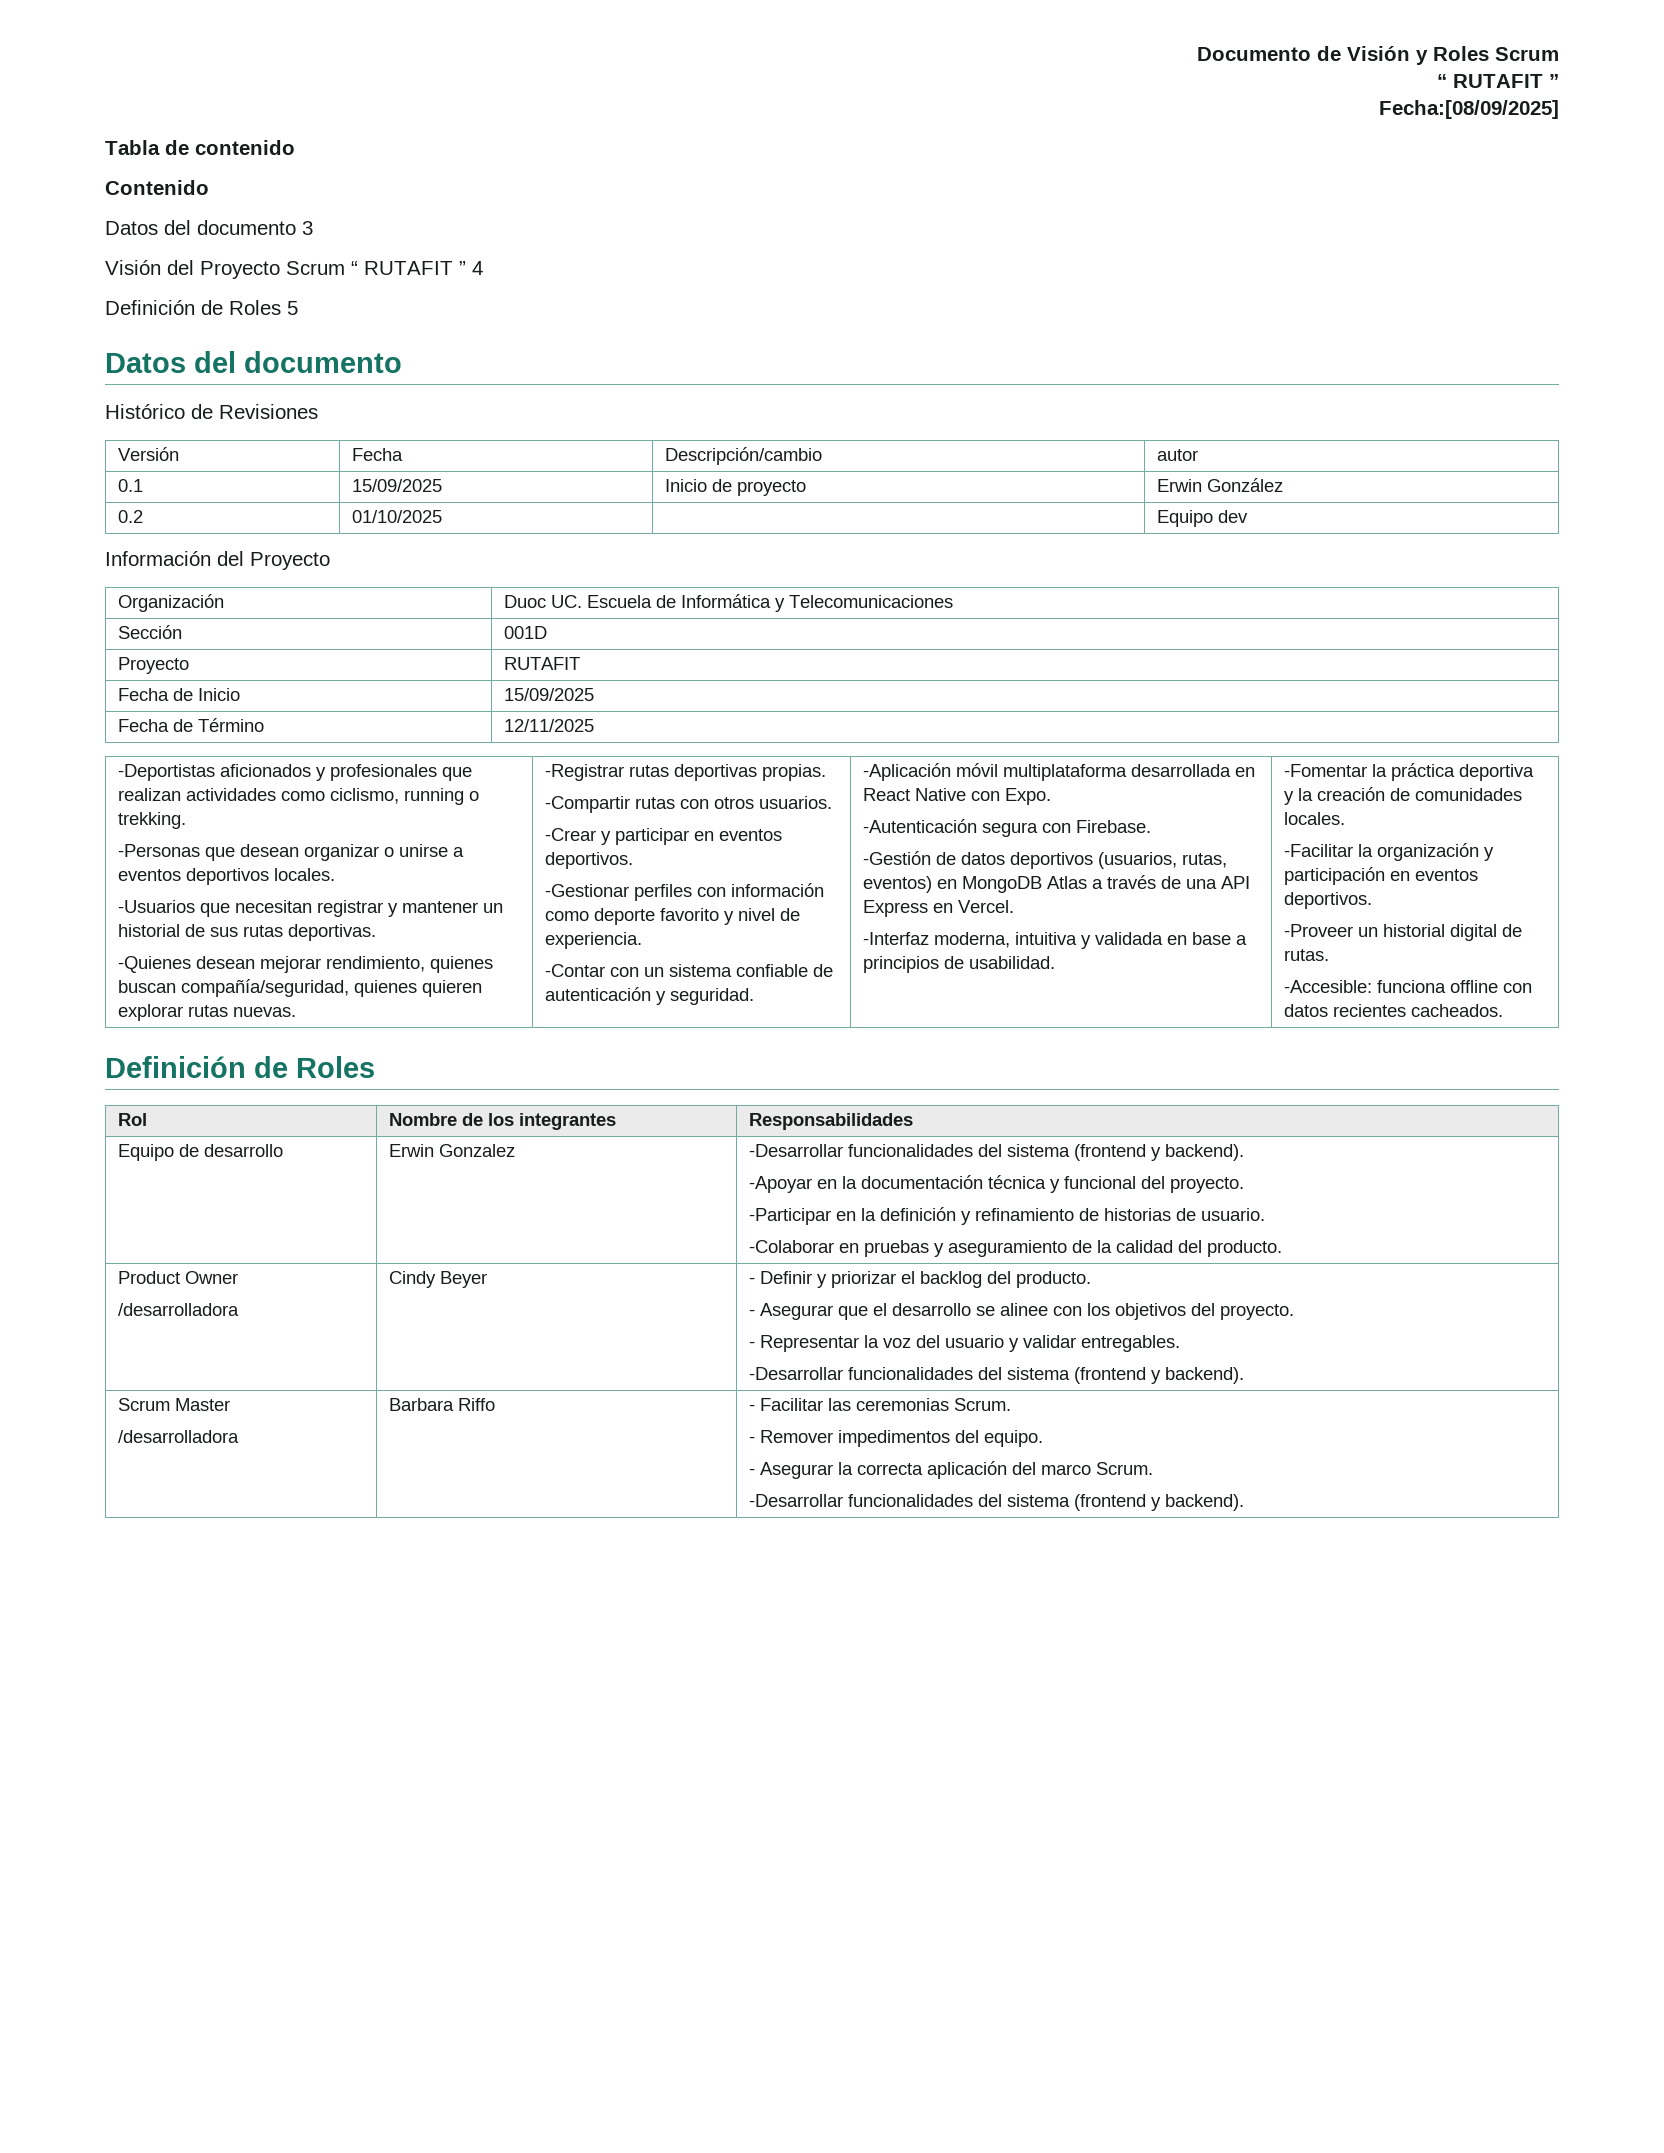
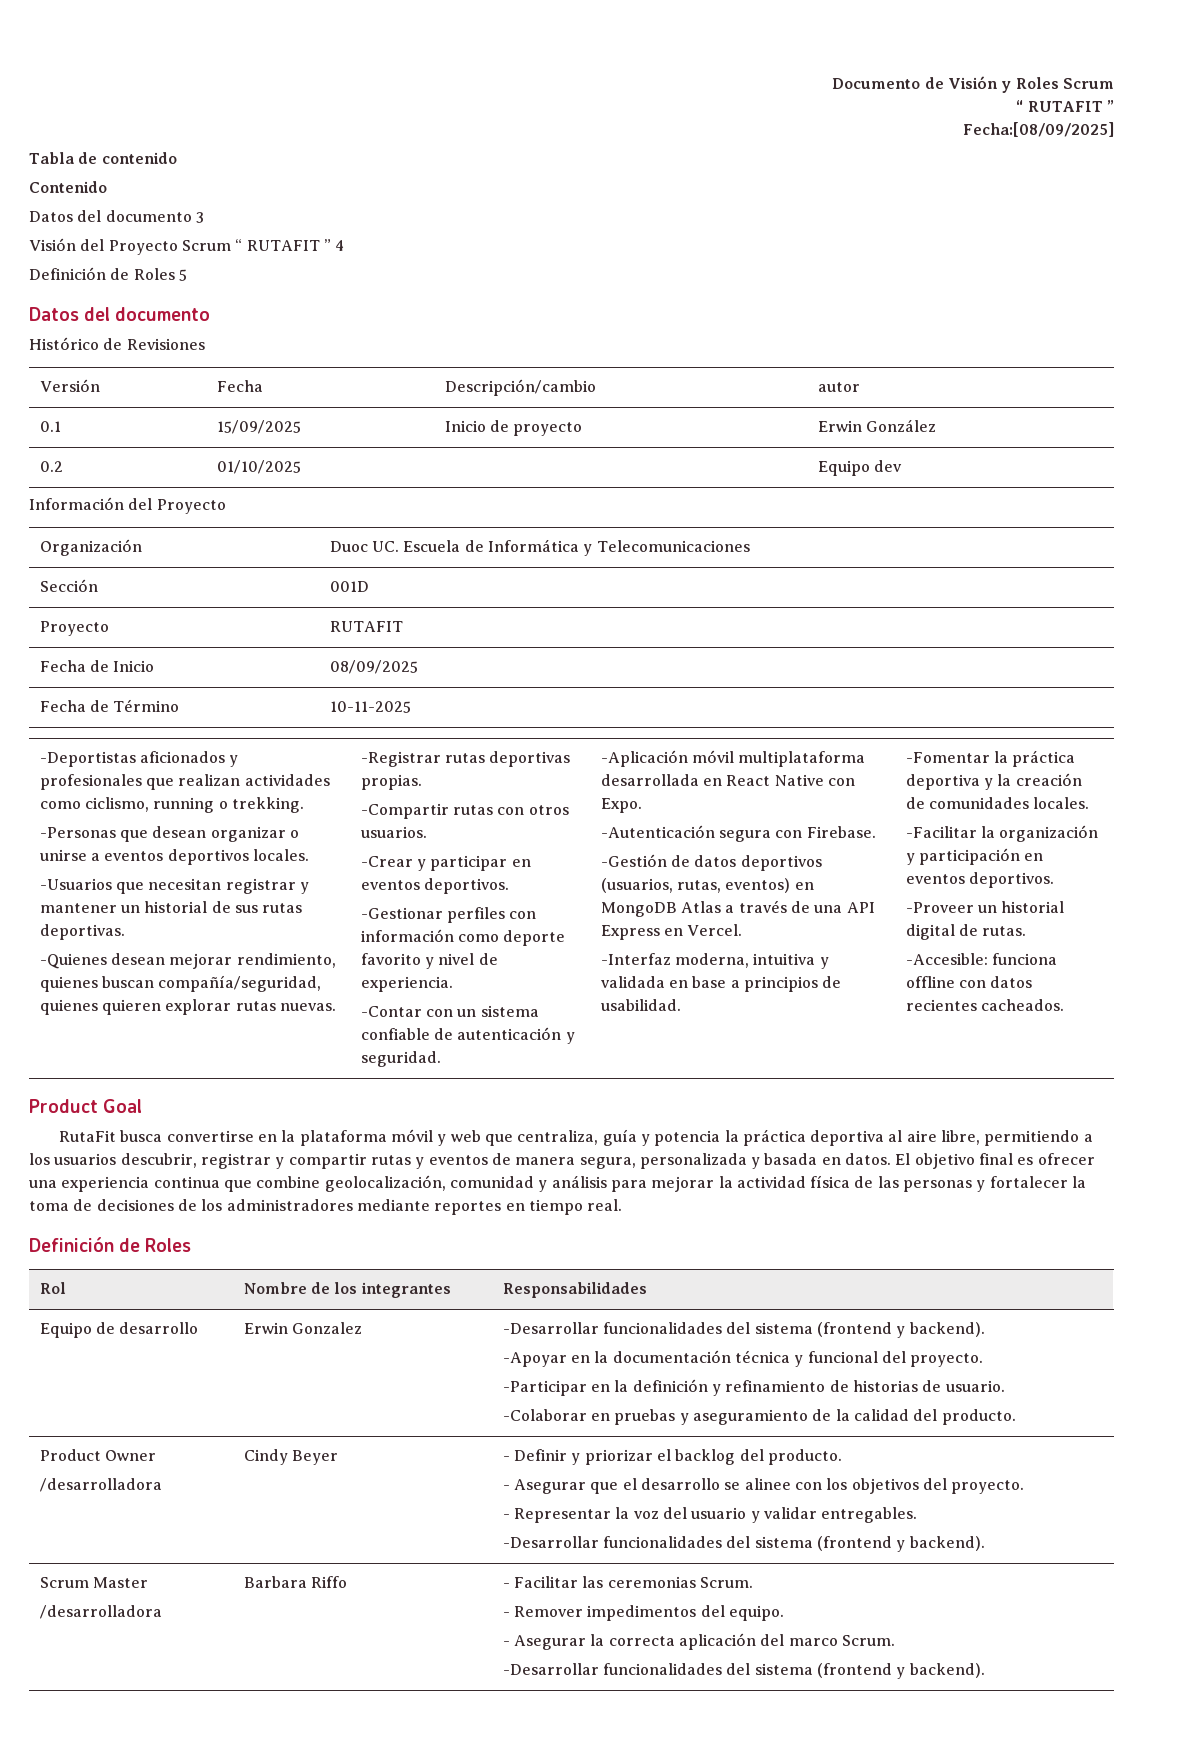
- Fecha de Inicio | 15/09/2025
+ Fecha de Inicio | 08/09/2025
- Fecha de Término | 12/11/2025
+ Fecha de Término | 10-11-2025
+ Product Goal
+ RutaFit busca convertirse en la plataforma móvil y web que centraliza, guía y potencia la práctica deportiva al aire libre, permitiendo a los usuarios descubrir, registrar y compartir rutas y eventos de manera segura, personalizada y basada en datos. El objetivo final es ofrecer una experiencia continua que combine geolocalización, comunidad y análisis para mejorar la actividad física de las personas y fortalecer la toma de decisiones de los administradores mediante reportes en tiempo real.

